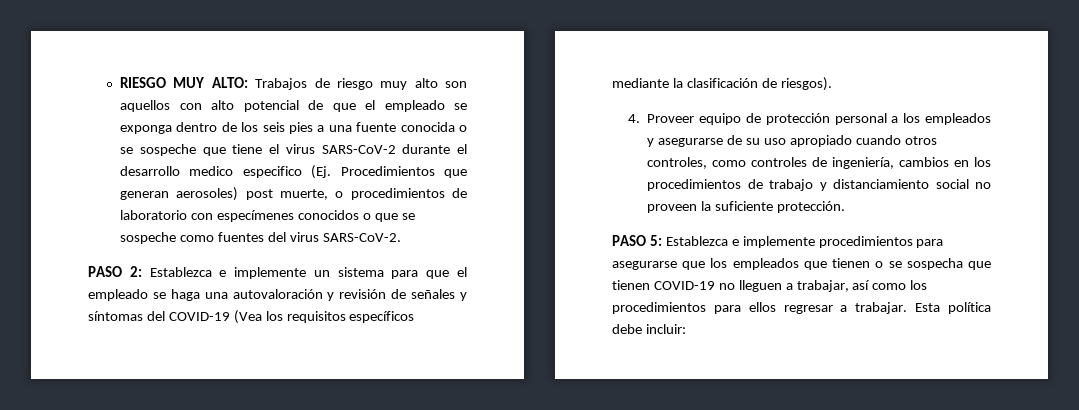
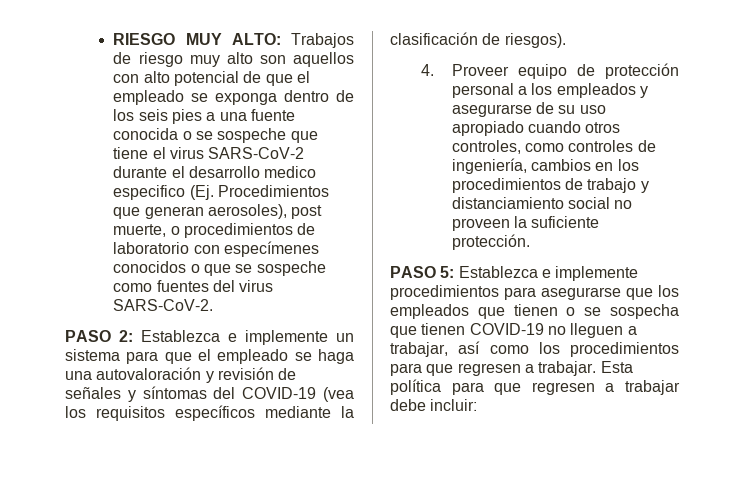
- Trabajos de riesgo muy alto son aquellos con alto potencial de que el empleado se exponga dentro de los seis pies a una fuente conocida o se sospeche que tiene el virus SARS-CoV-2 durante el desarrollo medico especifico (Ej. Procedimientos que generan aerosoles) post muerte, o procedimientos de laboratorio con especímenes conocidos o que se sospeche como fuentes del virus SARS-CoV-2.
+ Trabajos de riesgo muy alto son aquellos con alto potencial de que el empleado se exponga dentro de los seis pies a una fuente conocida o se sospeche que tiene el virus SARS-CoV-2 durante el desarrollo medico especifico (Ej. Procedimientos que generan aerosoles), post muerte, o procedimientos de laboratorio con especímenes conocidos o que se sospeche como fuentes del virus SARS-CoV-2.
- PASO 2: Establezca e implemente un sistema para que el empleado se haga una autovaloración y revisión de señales y síntomas del COVID-19 (Vea los requisitos específicos mediante la clasificación de riesgos).
+ PASO 2: Establezca e implemente un sistema para que el empleado se haga una autovaloración y revisión de señales y síntomas del COVID-19 (vea los requisitos específicos mediante la clasificación de riesgos).
- PASO 5: Establezca e implemente procedimientos para asegurarse que los empleados que tienen o se sospecha que tienen COVID-19 no lleguen a trabajar, así como los procedimientos para ellos regresar a trabajar.
+ PASO 5: Establezca e implemente procedimientos para asegurarse que los empleados que tienen o se sospecha que tienen COVID-19 no lleguen a trabajar, así como los procedimientos para que regresen a trabajar.
- Esta política debe incluir:
+ Esta política para que regresen a trabajar debe incluir:

